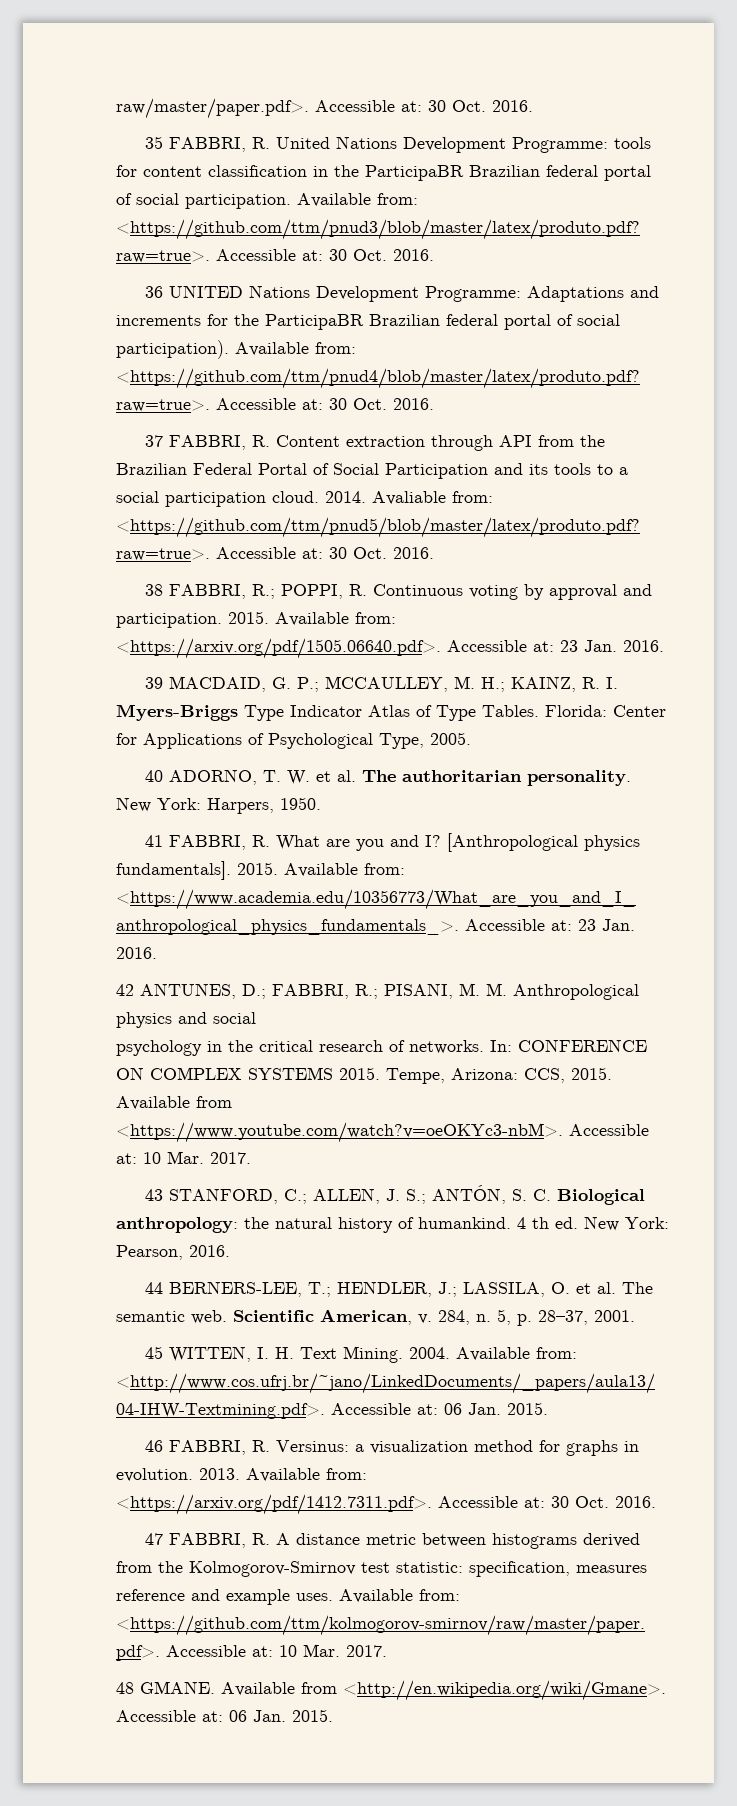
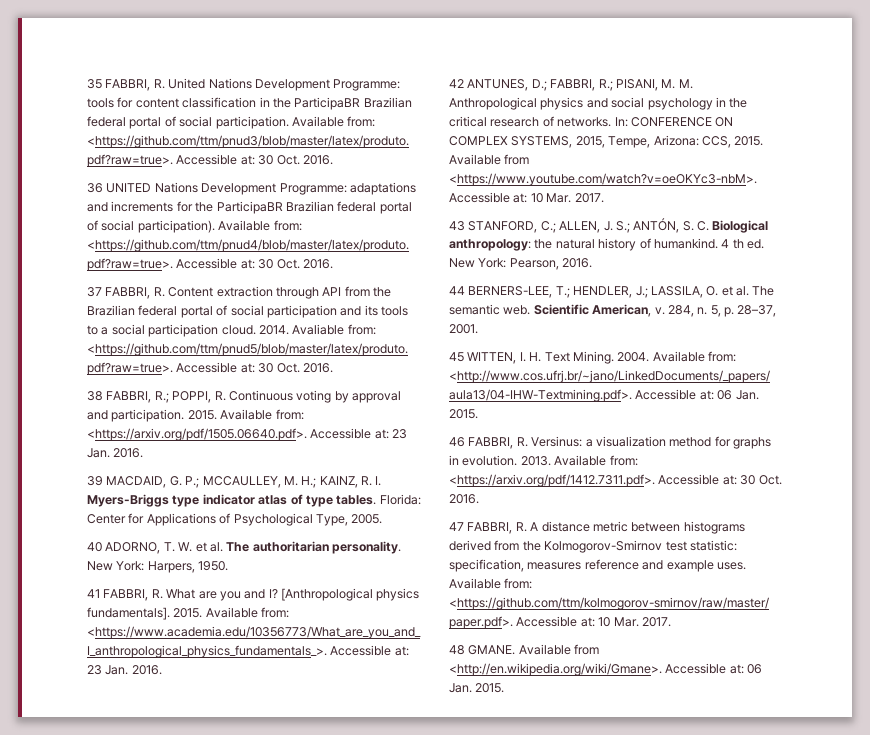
- raw/master/paper.pdf>. Accessible at: 30 Oct. 2016.
- 36 UNITED Nations Development Programme: Adaptations and increments for the ParticipaBR Brazilian federal portal of social participation).
+ 36 UNITED Nations Development Programme: adaptations and increments for the ParticipaBR Brazilian federal portal of social participation).
- 37 FABBRI, R. Content extraction through API from the Brazilian Federal Portal of Social Participation and its tools to a social participation cloud.
+ 37 FABBRI, R. Content extraction through API from the Brazilian federal portal of social participation and its tools to a social participation cloud.
- 39 MACDAID, G. P.; MCCAULLEY, M. H.; KAINZ, R. I. Myers-Briggs Type Indicator Atlas of Type Tables.
+ 39 MACDAID, G. P.; MCCAULLEY, M. H.; KAINZ, R. I. Myers-Briggs type indicator atlas of type tables.
- 42 ANTUNES, D.; FABBRI, R.; PISANI, M. M. Anthropological physics and social
- psychology in the critical research of networks.
+ 42 ANTUNES, D.; FABBRI, R.; PISANI, M. M. Anthropological physics and social psychology in the critical research of networks.
- In: CONFERENCE ON COMPLEX SYSTEMS 2015. Tempe, Arizona: CCS, 2015.
+ In: CONFERENCE ON COMPLEX SYSTEMS, 2015, Tempe, Arizona: CCS, 2015.

